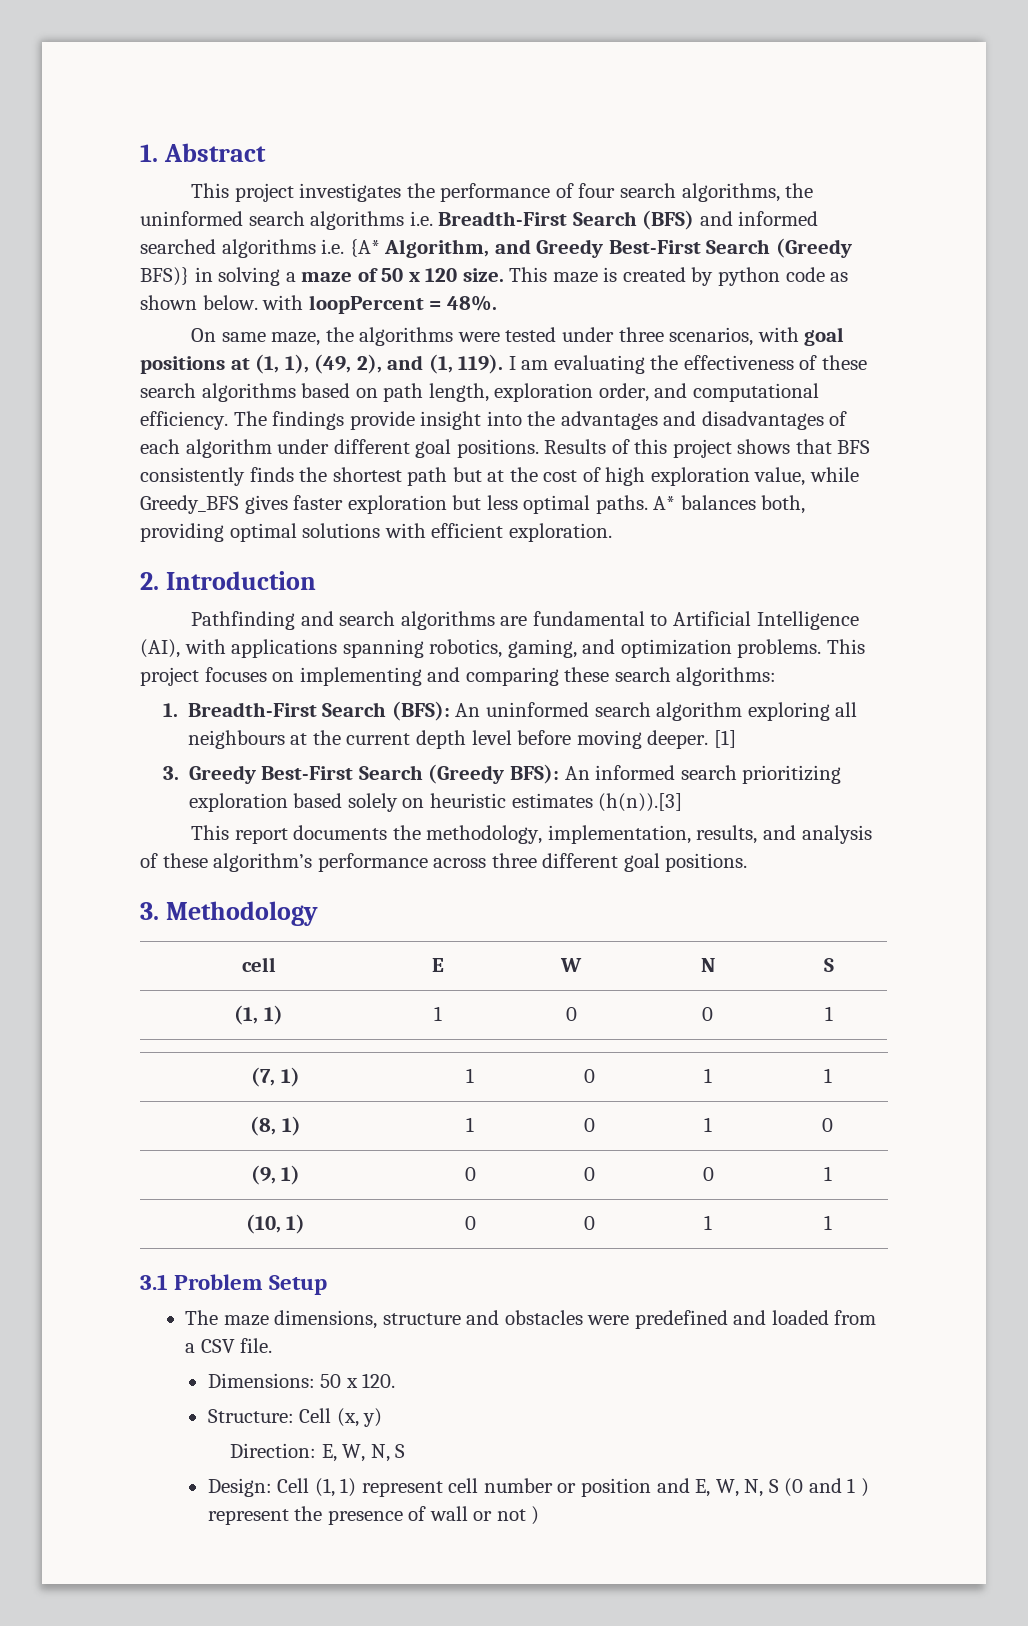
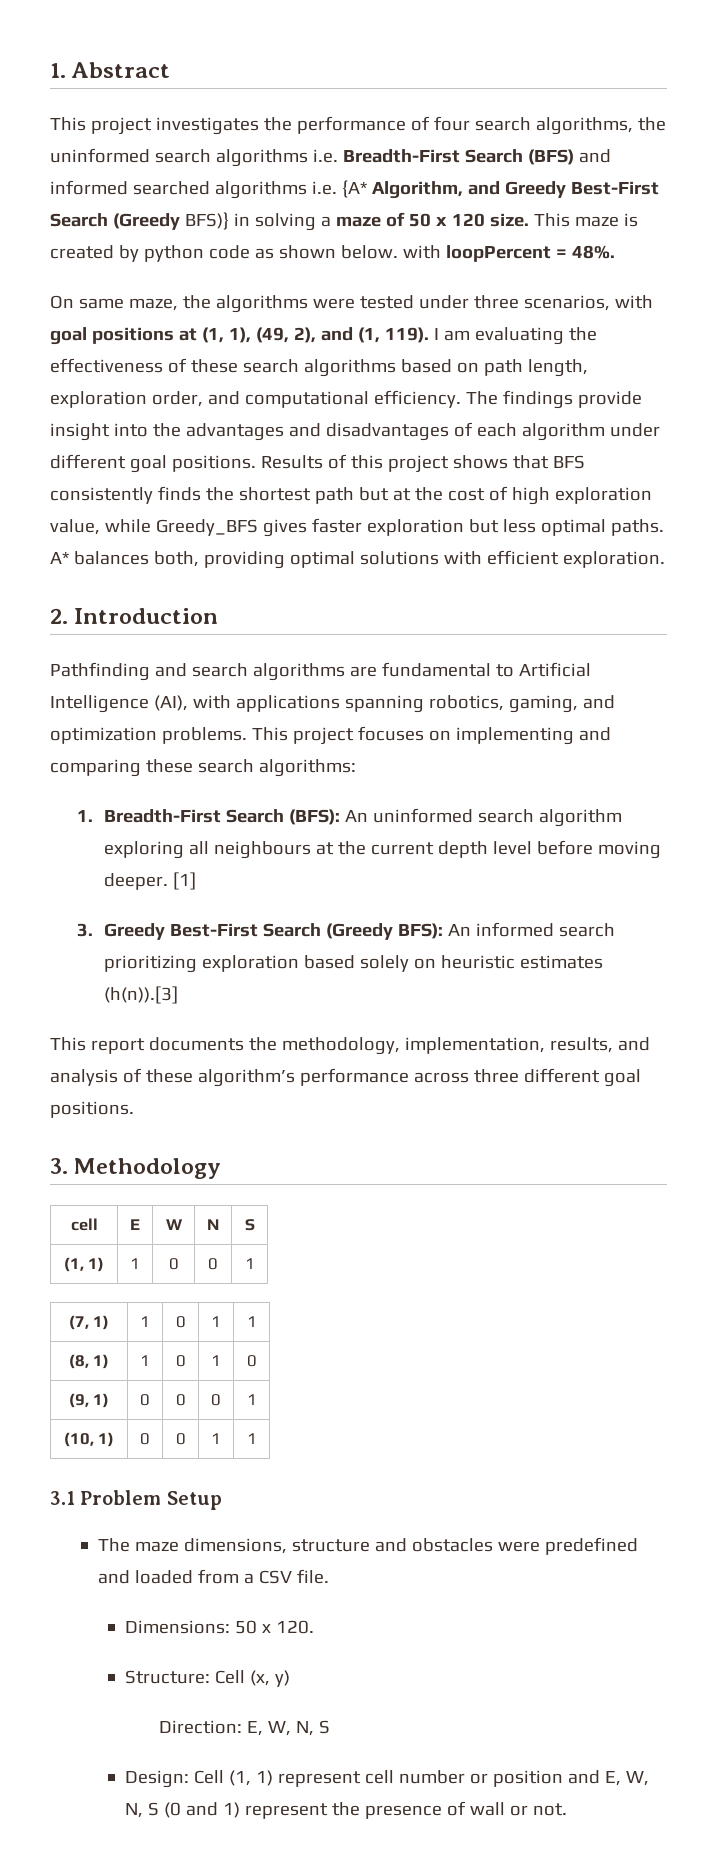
- Design: Cell (1, 1) represent cell number or position and E, W, N, S (0 and 1 ) represent the presence of wall or not )
+ Design: Cell (1, 1) represent cell number or position and E, W, N, S (0 and 1) represent the presence of wall or not.

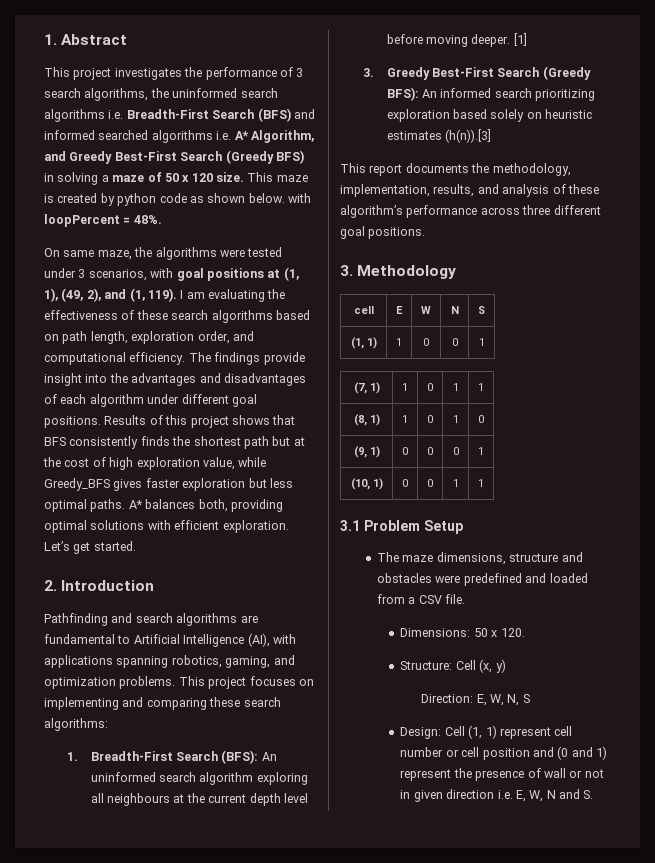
- This project investigates the performance of four search algorithms, the uninformed search algorithms i.e. Breadth-First Search (BFS) and informed searched algorithms i.e. {A* Algorithm, and Greedy Best-First Search (Greedy BFS)} in solving a maze of 50 x 120 size.
+ This project investigates the performance of 3 search algorithms, the uninformed search algorithms i.e. Breadth-First Search (BFS) and informed searched algorithms i.e. A* Algorithm, and Greedy Best-First Search (Greedy BFS) in solving a maze of 50 x 120 size.
- On same maze, the algorithms were tested under three scenarios, with goal positions at (1, 1), (49, 2), and (1, 119).
+ On same maze, the algorithms were tested under 3 scenarios, with goal positions at (1, 1), (49, 2), and (1, 119).
+ Let’s get started.
- Design: Cell (1, 1) represent cell number or position and E, W, N, S (0 and 1) represent the presence of wall or not.
+ Design: Cell (1, 1) represent cell number or cell position and (0 and 1) represent the presence of wall or not in given direction i.e. E, W, N and S.

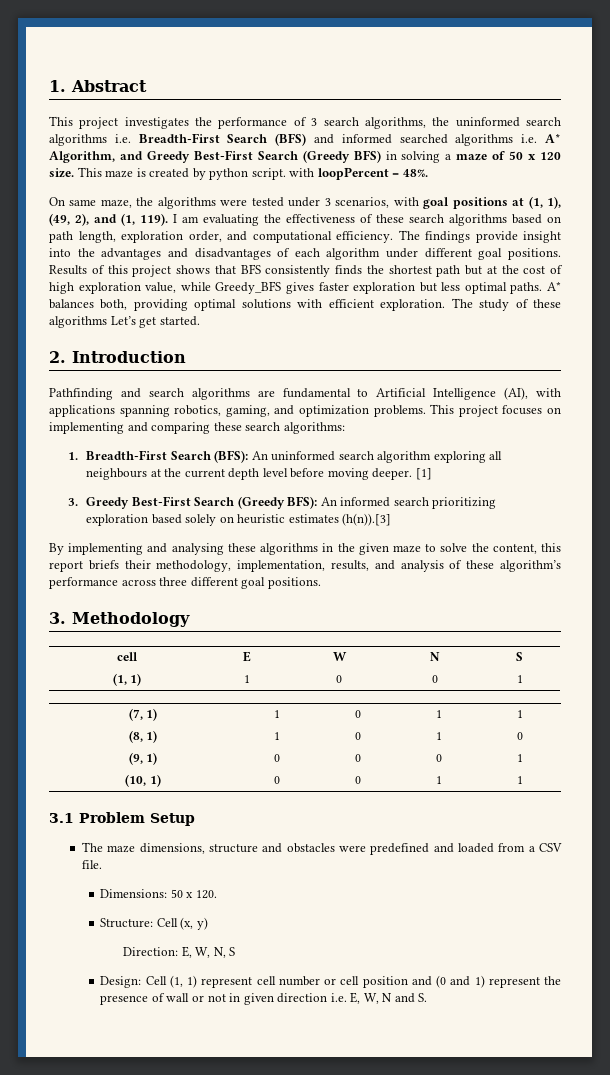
- This maze is created by python code as shown below. with loopPercent = 48%.
+ This maze is created by python script. with loopPercent = 48%.
- Let’s get started.
+ The study of these algorithms Let’s get started.
- This report documents the methodology, implementation, results, and analysis of these algorithm’s performance across three different goal positions.
+ By implementing and analysing these algorithms in the given maze to solve the content, this report briefs their methodology, implementation, results, and analysis of these algorithm’s performance across three different goal positions.

